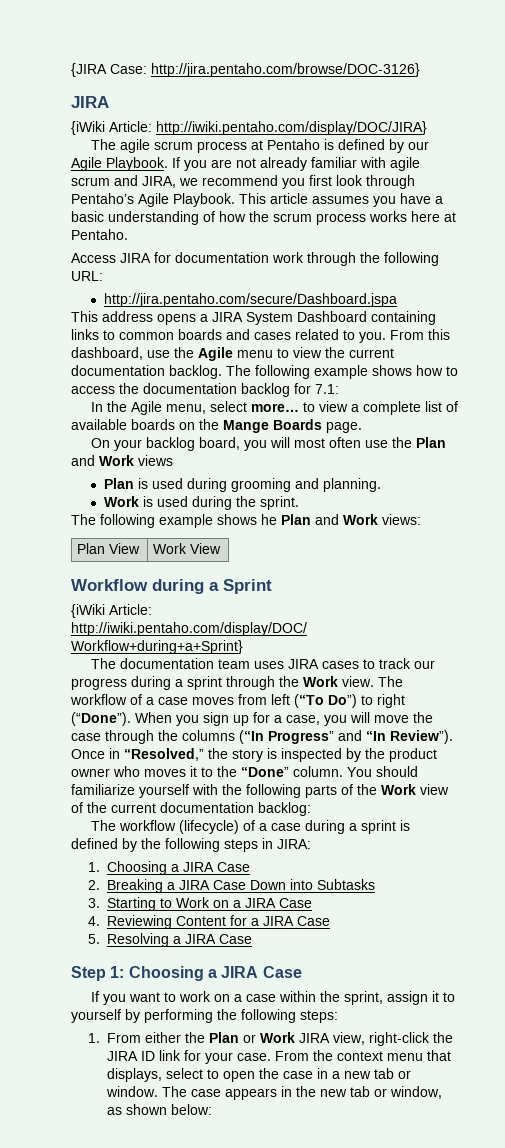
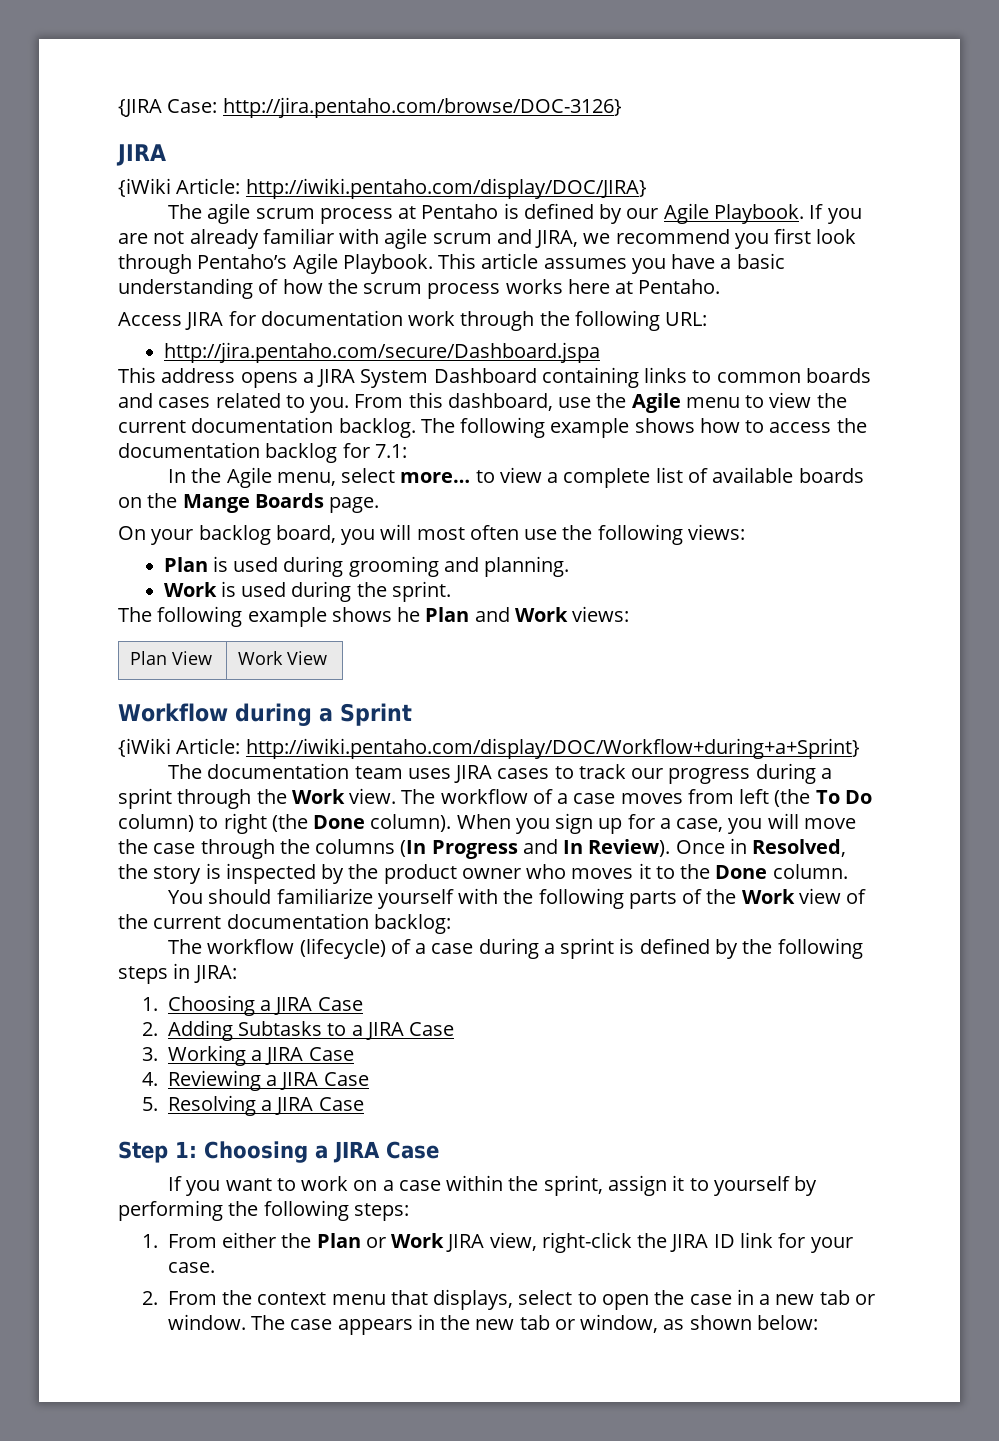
- On your backlog board, you will most often use the Plan and Work views
+ On your backlog board, you will most often use the following views:
- The workflow of a case moves from left (“To Do”) to right (“Done”).
+ The workflow of a case moves from left (the To Do column) to right (the Done column).
- When you sign up for a case, you will move the case through the columns (“In Progress” and “In Review”).
+ When you sign up for a case, you will move the case through the columns (In Progress and In Review).
- Once in “Resolved,” the story is inspected by the product owner who moves it to the “Done” column. You should familiarize yourself with the following parts of the Work view of the current documentation backlog:
+ Once in Resolved, the story is inspected by the product owner who moves it to the Done column.
+ You should familiarize yourself with the following parts of the Work view of the current documentation backlog:
- 2. Breaking a JIRA Case Down into Subtasks
- 3. Starting to Work on a JIRA Case
+ 2. Adding Subtasks to a JIRA Case
+ 3. Working a JIRA Case
- 4. Reviewing Content for a JIRA Case
+ 4. Reviewing a JIRA Case
- 1. From either the Plan or Work JIRA view, right-click the JIRA ID link for your case. From the context menu that displays, select to open the case in a new tab or window.
+ 1. From either the Plan or Work JIRA view, right-click the JIRA ID link for your case.
+ 2. From the context menu that displays, select to open the case in a new tab or window.

